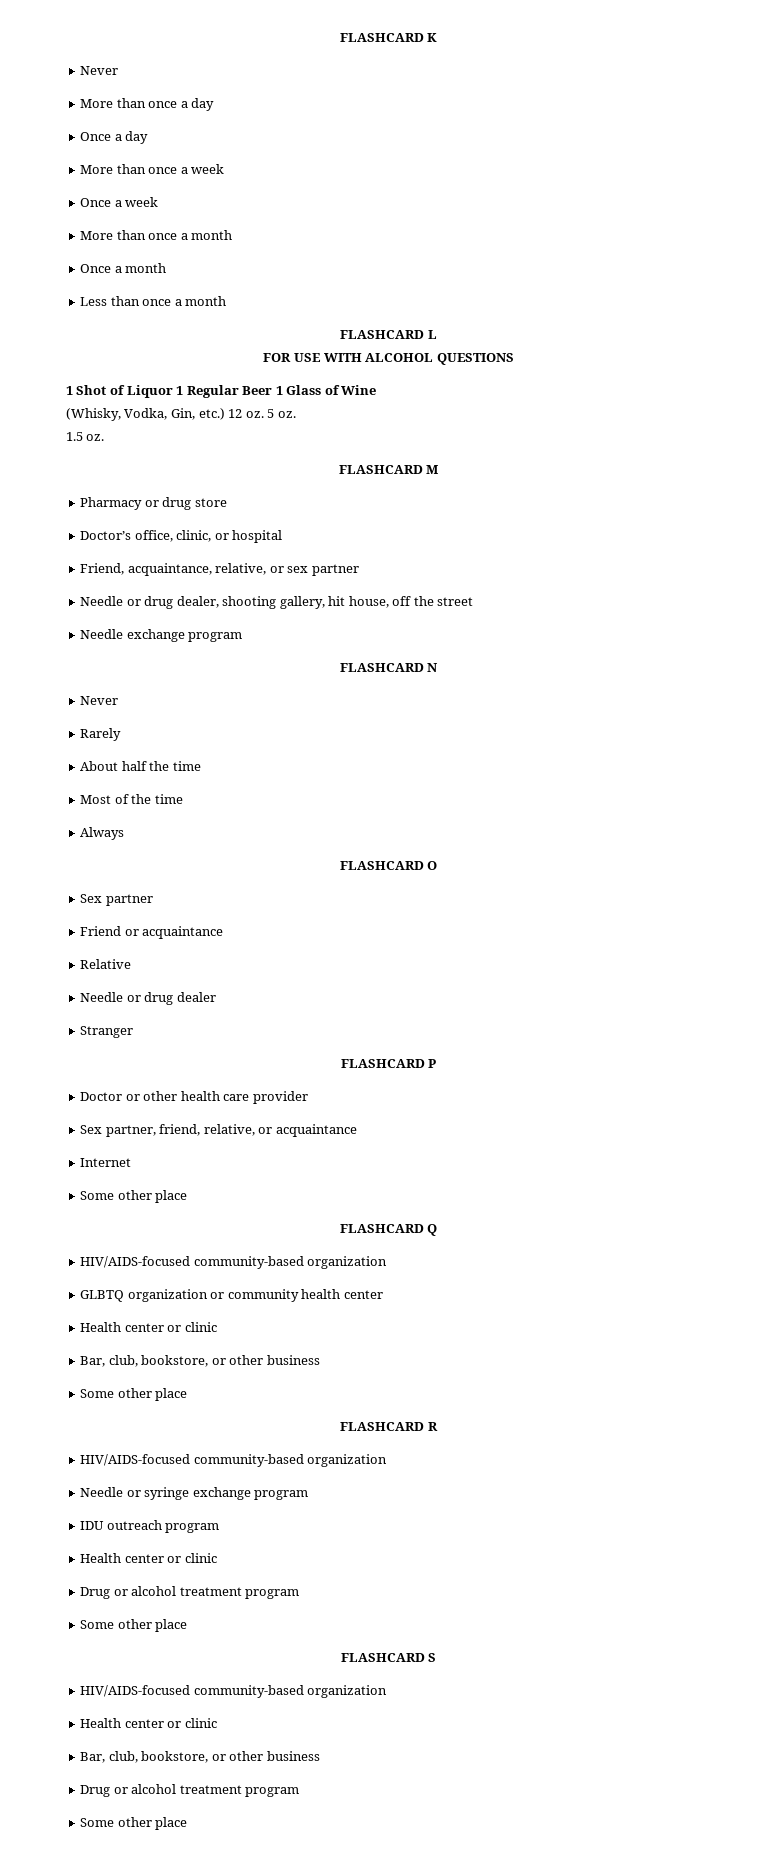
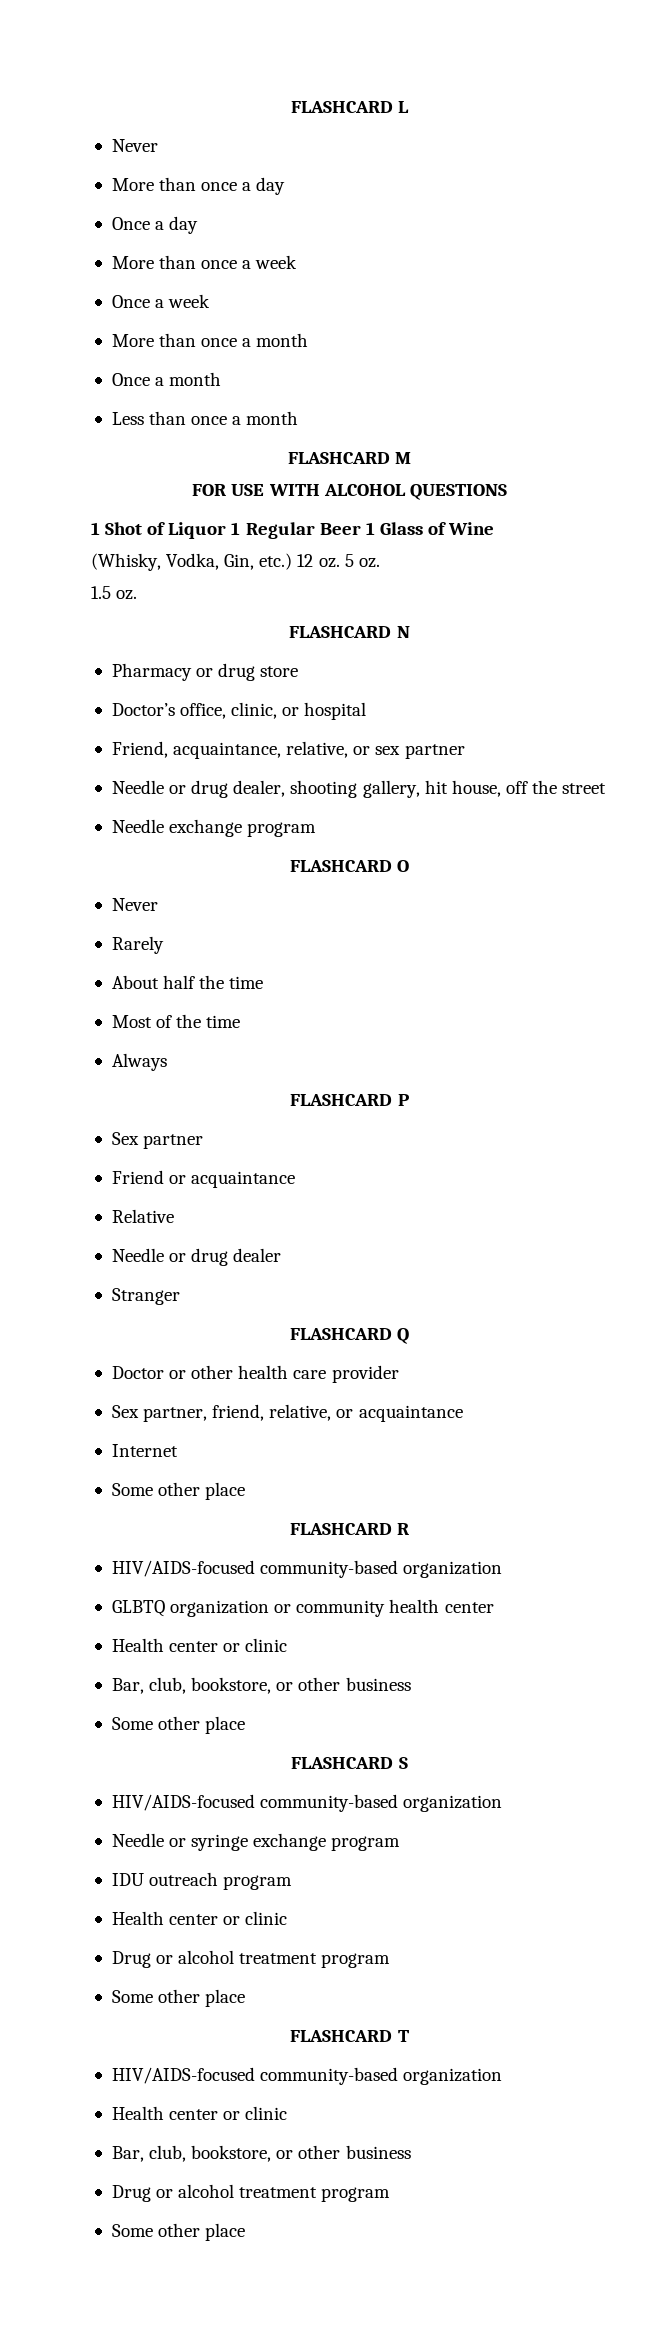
- FLASHCARD K
+ FLASHCARD L
- FLASHCARD L
+ FLASHCARD M
- FLASHCARD M
+ FLASHCARD N
- FLASHCARD N
+ FLASHCARD O
- FLASHCARD O
+ FLASHCARD P
- FLASHCARD P
+ FLASHCARD Q
- FLASHCARD Q
+ FLASHCARD R
- FLASHCARD R
+ FLASHCARD S
- FLASHCARD S
+ FLASHCARD T

